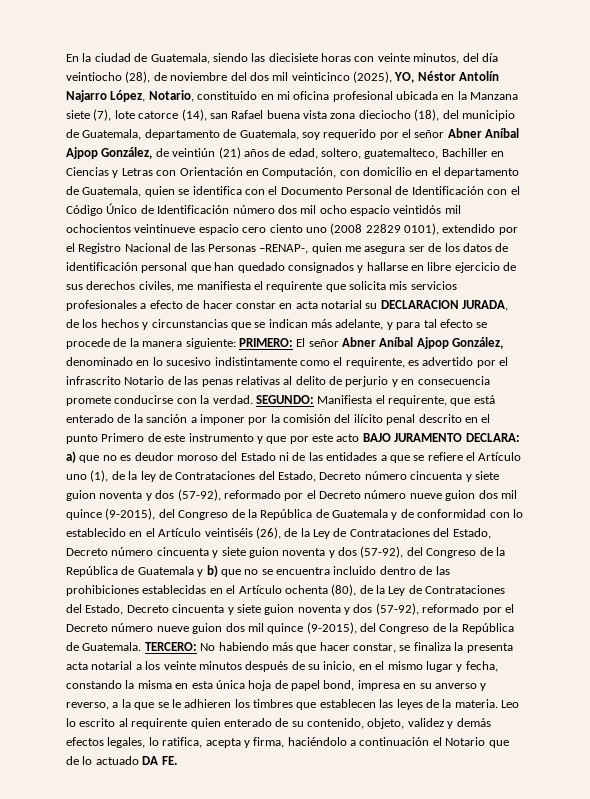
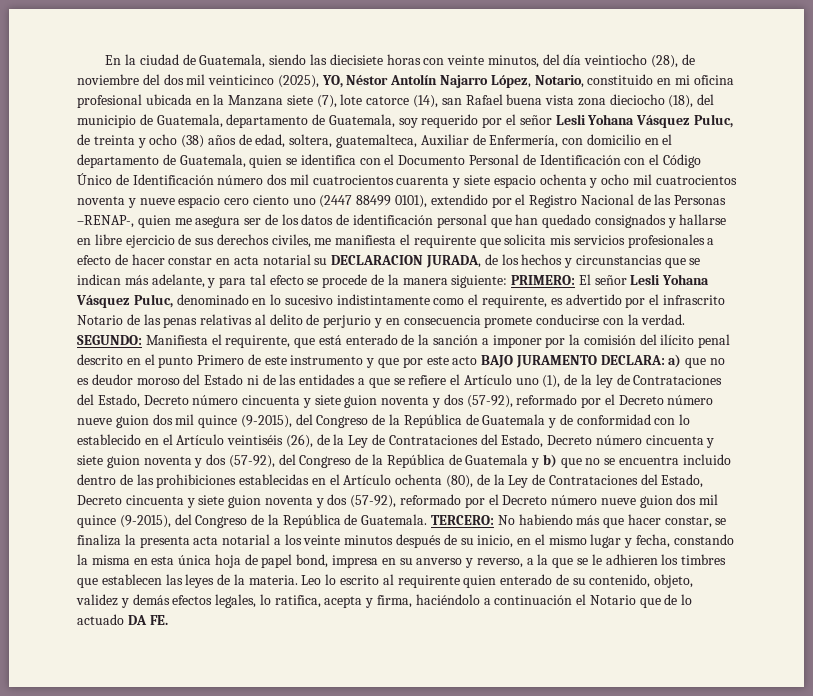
- En la ciudad de Guatemala, siendo las diecisiete horas con veinte minutos, del día veintiocho (28), de noviembre del dos mil veinticinco (2025), YO, Néstor Antolín Najarro López, Notario, constituido en mi oficina profesional ubicada en la Manzana siete (7), lote catorce (14), san Rafael buena vista zona dieciocho (18), del municipio de Guatemala, departamento de Guatemala, soy requerido por el señor Abner Aníbal Ajpop González, de veintiún (21) años de edad, soltero, guatemalteco, Bachiller en Ciencias y Letras con Orientación en Computación, con domicilio en el departamento de Guatemala, quien se identifica con el Documento Personal de Identificación con el Código Único de Identificación número dos mil ocho espacio veintidós mil ochocientos veintinueve espacio cero ciento uno (2008 22829 0101), extendido por el Registro Nacional de las Personas –RENAP-, quien me asegura ser de los datos de identificación personal que han quedado consignados y hallarse en libre ejercicio de sus derechos civiles, me manifiesta el requirente que solicita mis servicios profesionales a efecto de hacer constar en acta notarial su DECLARACION JURADA, de los hechos y circunstancias que se indican más adelante, y para tal efecto se procede de la manera siguiente:
+ En la ciudad de Guatemala, siendo las diecisiete horas con veinte minutos, del día veintiocho (28), de noviembre del dos mil veinticinco (2025), YO, Néstor Antolín Najarro López, Notario, constituido en mi oficina profesional ubicada en la Manzana siete (7), lote catorce (14), san Rafael buena vista zona dieciocho (18), del municipio de Guatemala, departamento de Guatemala, soy requerido por el señor Lesli Yohana Vásquez Puluc, de treinta y ocho (38) años de edad, soltera, guatemalteca, Auxiliar de Enfermería, con domicilio en el departamento de Guatemala, quien se identifica con el Documento Personal de Identificación con el Código Único de Identificación número dos mil cuatrocientos cuarenta y siete espacio ochenta y ocho mil cuatrocientos noventa y nueve espacio cero ciento uno (2447 88499 0101), extendido por el Registro Nacional de las Personas –RENAP-, quien me asegura ser de los datos de identificación personal que han quedado consignados y hallarse en libre ejercicio de sus derechos civiles, me manifiesta el requirente que solicita mis servicios profesionales a efecto de hacer constar en acta notarial su DECLARACION JURADA, de los hechos y circunstancias que se indican más adelante, y para tal efecto se procede de la manera siguiente:
- El señor Abner Aníbal Ajpop González, denominado en lo sucesivo indistintamente como el requirente, es advertido por el infrascrito Notario de las penas relativas al delito de perjurio y en consecuencia promete conducirse con la verdad.
+ El señor Lesli Yohana Vásquez Puluc, denominado en lo sucesivo indistintamente como el requirente, es advertido por el infrascrito Notario de las penas relativas al delito de perjurio y en consecuencia promete conducirse con la verdad.

